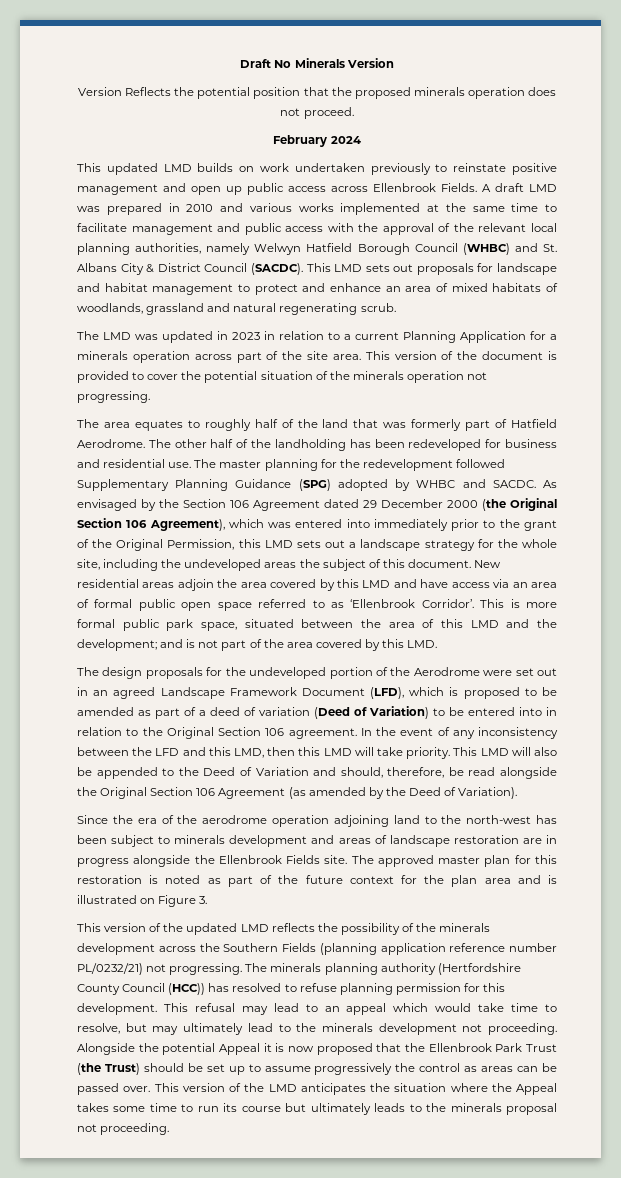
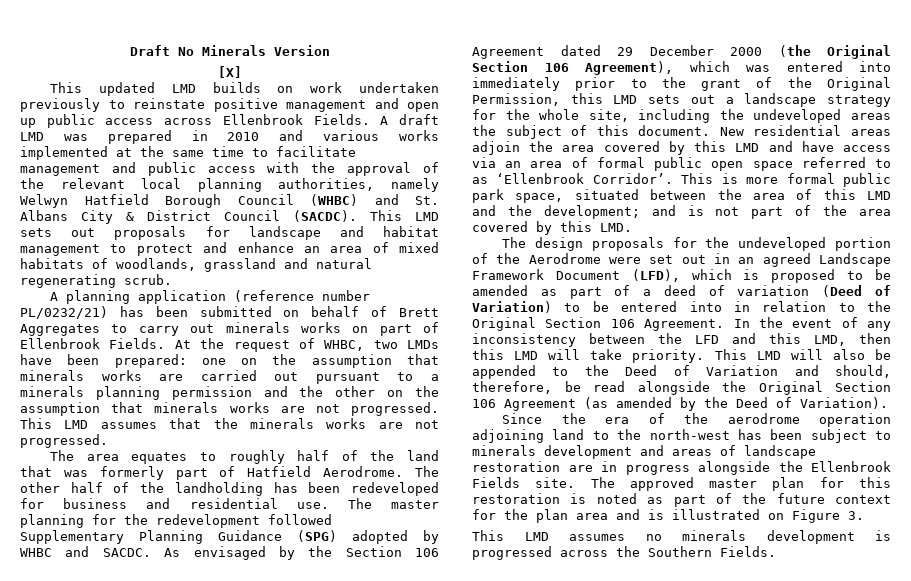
- Version Reflects the potential position that the proposed minerals operation does not proceed.
- February 2024
+ [X]
- The LMD was updated in 2023 in relation to a current Planning Application for a minerals operation across part of the site area. This version of the document is provided to cover the potential situation of the minerals operation not progressing.
+ A planning application (reference number PL/0232/21) has been submitted on behalf of Brett Aggregates to carry out minerals works on part of Ellenbrook Fields. At the request of WHBC, two LMDs have been prepared: one on the assumption that minerals works are carried out pursuant to a minerals planning permission and the other on the assumption that minerals works are not progressed. This LMD assumes that the minerals works are not progressed.
- The design proposals for the undeveloped portion of the Aerodrome were set out in an agreed Landscape Framework Document (LFD), which is proposed to be amended as part of a deed of variation (Deed of Variation) to be entered into in relation to the Original Section 106 agreement.
+ The design proposals for the undeveloped portion of the Aerodrome were set out in an agreed Landscape Framework Document (LFD), which is proposed to be amended as part of a deed of variation (Deed of Variation) to be entered into in relation to the Original Section 106 Agreement.
- This version of the updated LMD reflects the possibility of the minerals development across the Southern Fields (planning application reference number PL/0232/21) not progressing. The minerals planning authority (Hertfordshire County Council (HCC)) has resolved to refuse planning permission for this development. This refusal may lead to an appeal which would take time to resolve, but may ultimately lead to the minerals development not proceeding. Alongside the potential Appeal it is now proposed that the Ellenbrook Park Trust (the Trust) should be set up to assume progressively the control as areas can be passed over. This version of the LMD anticipates the situation where the Appeal takes some time to run its course but ultimately leads to the minerals proposal not proceeding.
+ This LMD assumes no minerals development is progressed across the Southern Fields.

